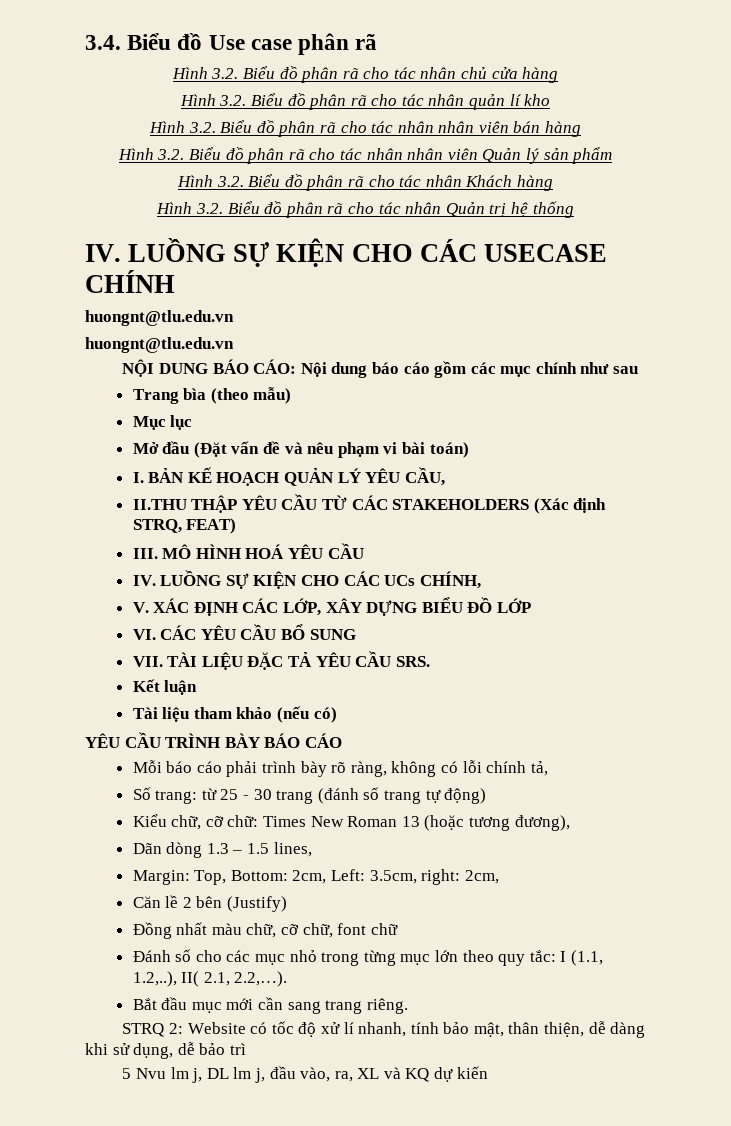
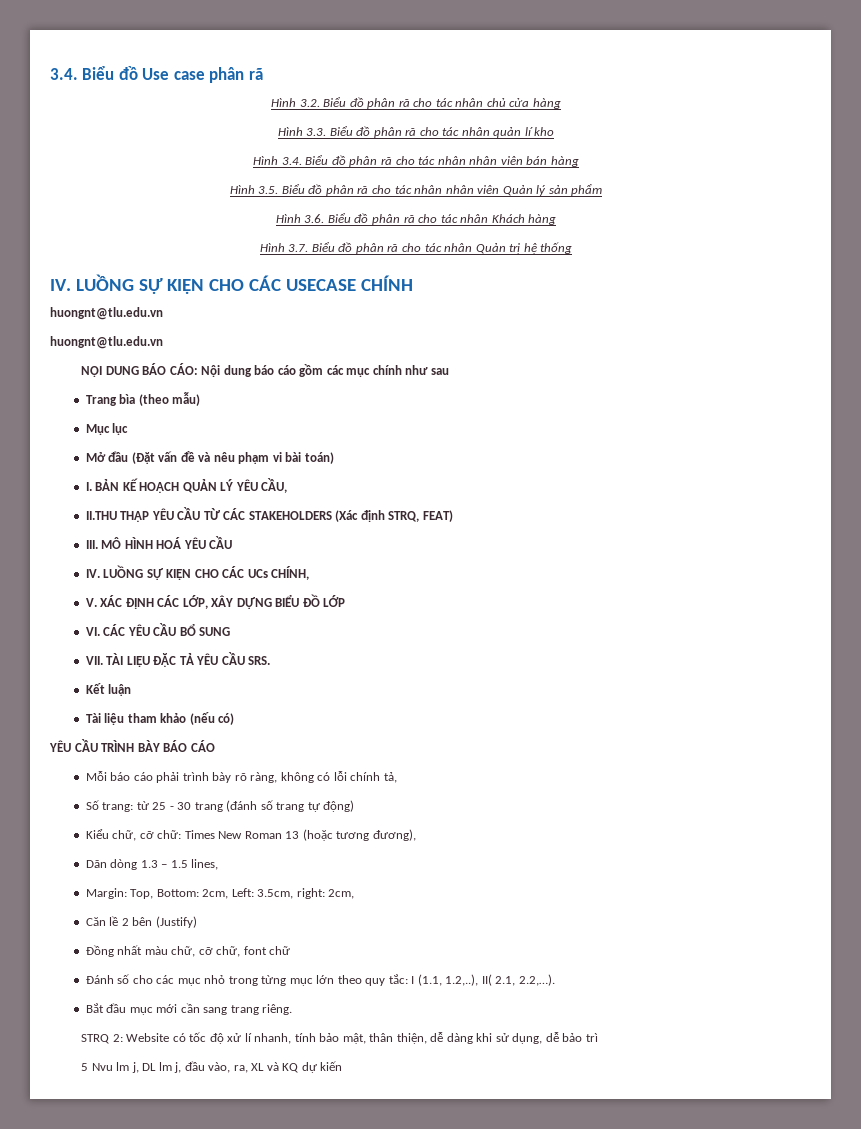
- Hình 3.2. Biểu đồ phân rã cho tác nhân quản lí kho
+ Hình 3.3. Biểu đồ phân rã cho tác nhân quản lí kho
- Hình 3.2. Biểu đồ phân rã cho tác nhân nhân viên bán hàng
+ Hình 3.4. Biểu đồ phân rã cho tác nhân nhân viên bán hàng
- Hình 3.2. Biểu đồ phân rã cho tác nhân nhân viên Quản lý sản phẩm
+ Hình 3.5. Biểu đồ phân rã cho tác nhân nhân viên Quản lý sản phẩm
- Hình 3.2. Biểu đồ phân rã cho tác nhân Khách hàng
+ Hình 3.6. Biểu đồ phân rã cho tác nhân Khách hàng
- Hình 3.2. Biểu đồ phân rã cho tác nhân Quản trị hệ thống
+ Hình 3.7. Biểu đồ phân rã cho tác nhân Quản trị hệ thống

